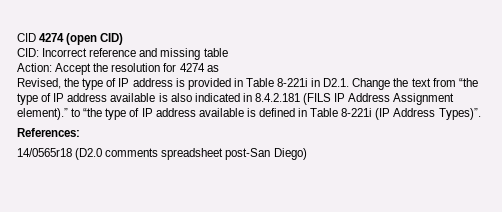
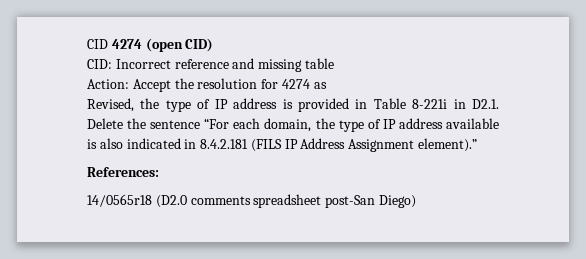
- Revised, the type of IP address is provided in Table 8-221i in D2.1. Change the text from “the type of IP address available is also indicated in 8.4.2.181 (FILS IP Address Assignment element).” to “the type of IP address available is defined in Table 8-221i (IP Address Types)”.
+ Revised, the type of IP address is provided in Table 8-221i in D2.1. Delete the sentence “For each domain, the type of IP address available is also indicated in 8.4.2.181 (FILS IP Address Assignment element).”

